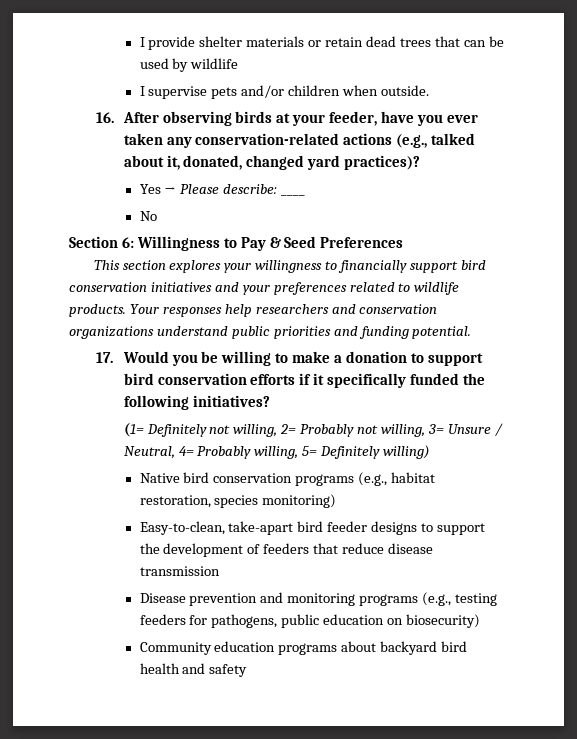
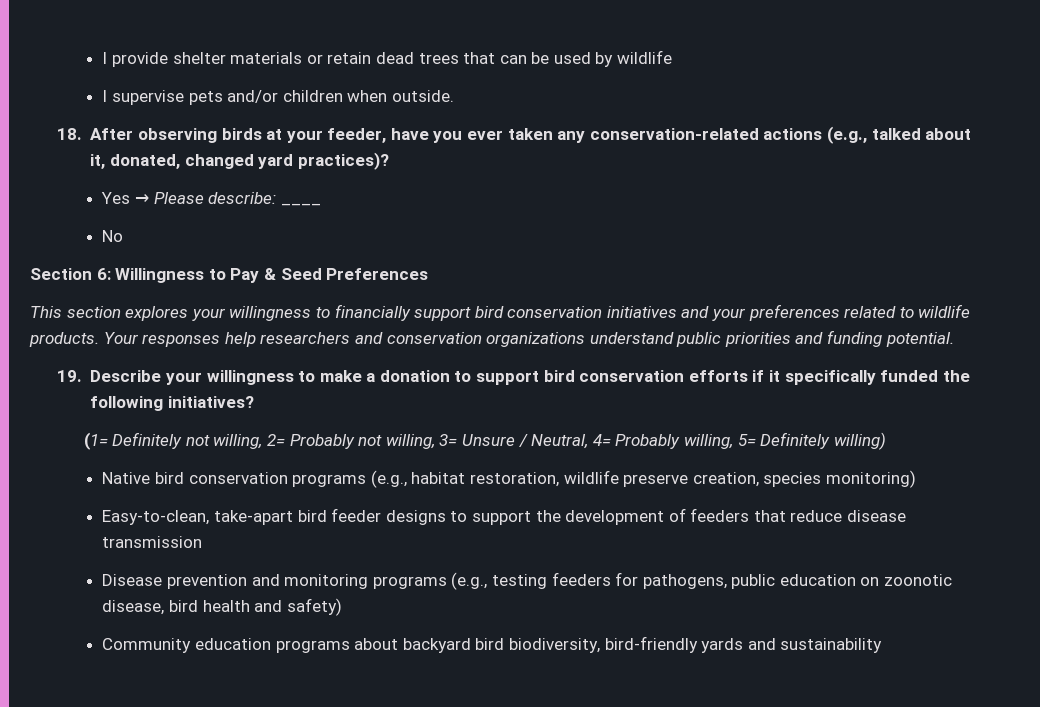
- 16. After observing birds at your feeder, have you ever taken any conservation-related actions (e.g., talked about it, donated, changed yard practices)?
+ 18. After observing birds at your feeder, have you ever taken any conservation-related actions (e.g., talked about it, donated, changed yard practices)?
- 17. Would you be willing to make a donation to support bird conservation efforts if it specifically funded the following initiatives?
+ 19. Describe your willingness to make a donation to support bird conservation efforts if it specifically funded the following initiatives?
- Native bird conservation programs (e.g., habitat restoration, species monitoring)
+ Native bird conservation programs (e.g., habitat restoration, wildlife preserve creation, species monitoring)
- Disease prevention and monitoring programs (e.g., testing feeders for pathogens, public education on biosecurity)
+ Disease prevention and monitoring programs (e.g., testing feeders for pathogens, public education on zoonotic disease, bird health and safety)
- Community education programs about backyard bird health and safety
+ Community education programs about backyard bird biodiversity, bird-friendly yards and sustainability

